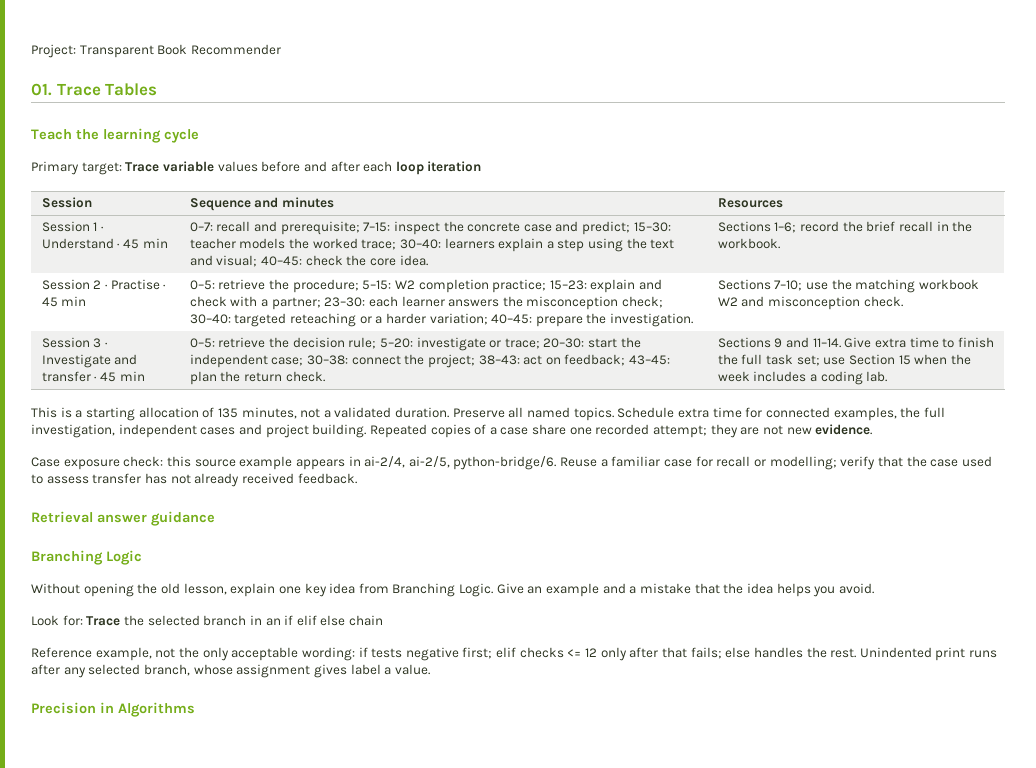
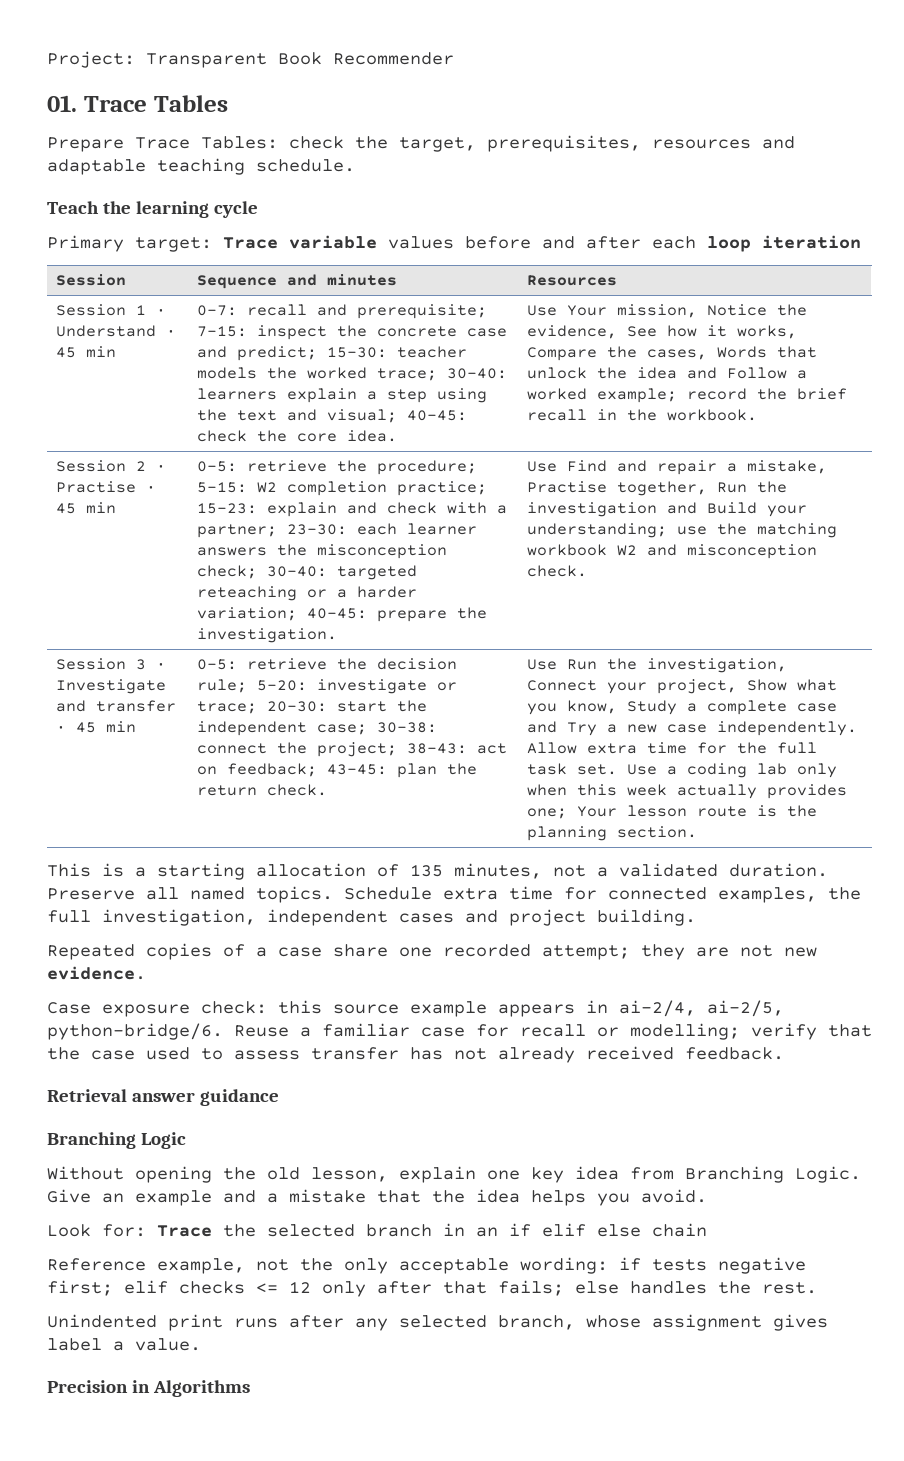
+ Prepare Trace Tables: check the target, prerequisites, resources and adaptable teaching schedule.
- Sections 1–6; record the brief recall in the workbook.
+ Use Your mission, Notice the evidence, See how it works, Compare the cases, Words that unlock the idea and Follow a worked example; record the brief recall in the workbook.
- Sections 7–10; use the matching workbook W2 and misconception check.
+ Use Find and repair a mistake, Practise together, Run the investigation and Build your understanding; use the matching workbook W2 and misconception check.
- Sections 9 and 11–14. Give extra time to finish the full task set; use Section 15 when the week includes a coding lab.
+ Use Run the investigation, Connect your project, Show what you know, Study a complete case and Try a new case independently. Allow extra time for the full task set. Use a coding lab only when this week actually provides one; Your lesson route is the planning section.
- Schedule extra time for connected examples, the full investigation, independent cases and project building. Repeated copies of a case share one recorded attempt; they are not new evidence.
+ Schedule extra time for connected examples, the full investigation, independent cases and project building.
+ Repeated copies of a case share one recorded attempt; they are not new evidence.
- Reference example, not the only acceptable wording: if tests negative first; elif checks <= 12 only after that fails; else handles the rest. Unindented print runs after any selected branch, whose assignment gives label a value.
+ Reference example, not the only acceptable wording: if tests negative first; elif checks <= 12 only after that fails; else handles the rest.
+ Unindented print runs after any selected branch, whose assignment gives label a value.

